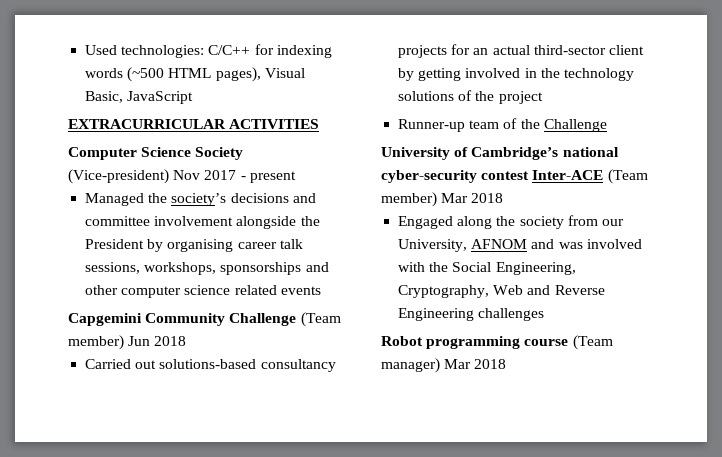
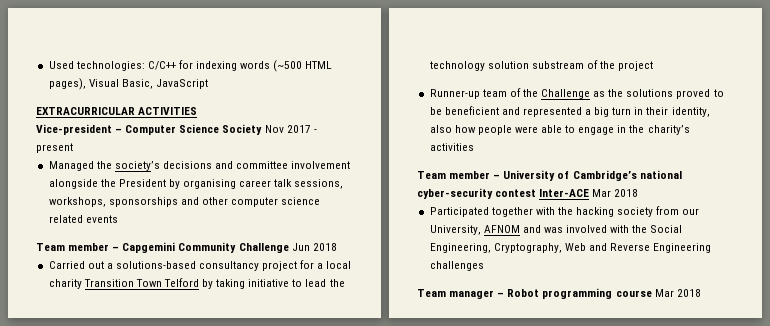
- Computer Science Society (Vice-president) Nov 2017 - present
+ Vice-president – Computer Science Society Nov 2017 - present
- Capgemini Community Challenge (Team member) Jun 2018
+ Team member – Capgemini Community Challenge Jun 2018
- Carried out solutions-based consultancy projects for an actual third-sector client by getting involved in the technology solutions of the project
+ Carried out a solutions-based consultancy project for a local charity Transition Town Telford by taking initiative to lead the technology solution substream of the project
- Runner-up team of the Challenge
- University of Cambridge’s national cyber-security contest Inter-ACE (Team member) Mar 2018
+ Runner-up team of the Challenge as the solutions proved to be beneficient and represented a big turn in their identity, also how people were able to engage in the charity’s activities
+ Team member – University of Cambridge’s national cyber-security contest Inter-ACE Mar 2018
- Engaged along the society from our University, AFNOM and was involved with the Social Engineering, Cryptography, Web and Reverse Engineering challenges
+ Participated together with the hacking society from our University, AFNOM and was involved with the Social Engineering, Cryptography, Web and Reverse Engineering challenges
- Robot programming course (Team manager) Mar 2018
+ Team manager – Robot programming course Mar 2018

